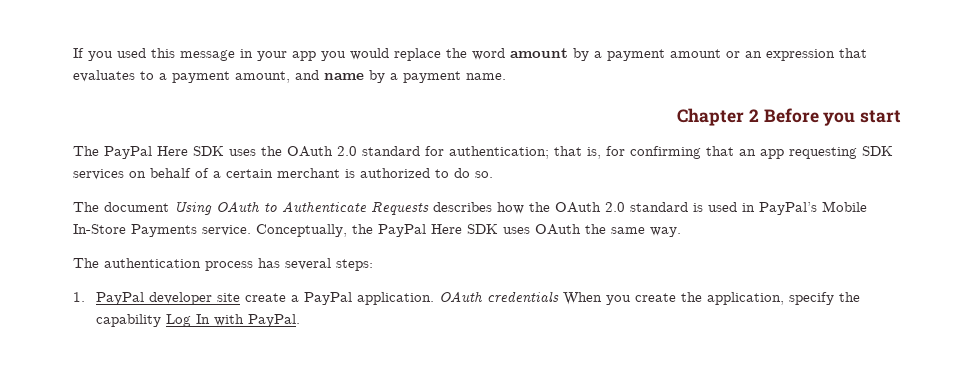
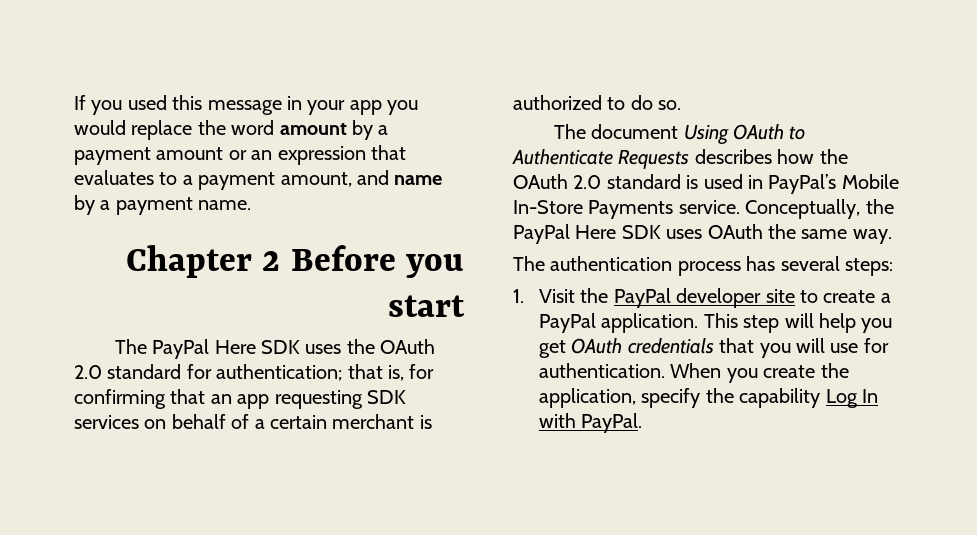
- 1. PayPal developer site create a PayPal application.
+ 1. Visit the PayPal developer site to create a PayPal application.
- OAuth credentials When you create the application, specify the capability Log In with PayPal.
+ This step will help you get OAuth credentials that you will use for authentication. When you create the application, specify the capability Log In with PayPal.

